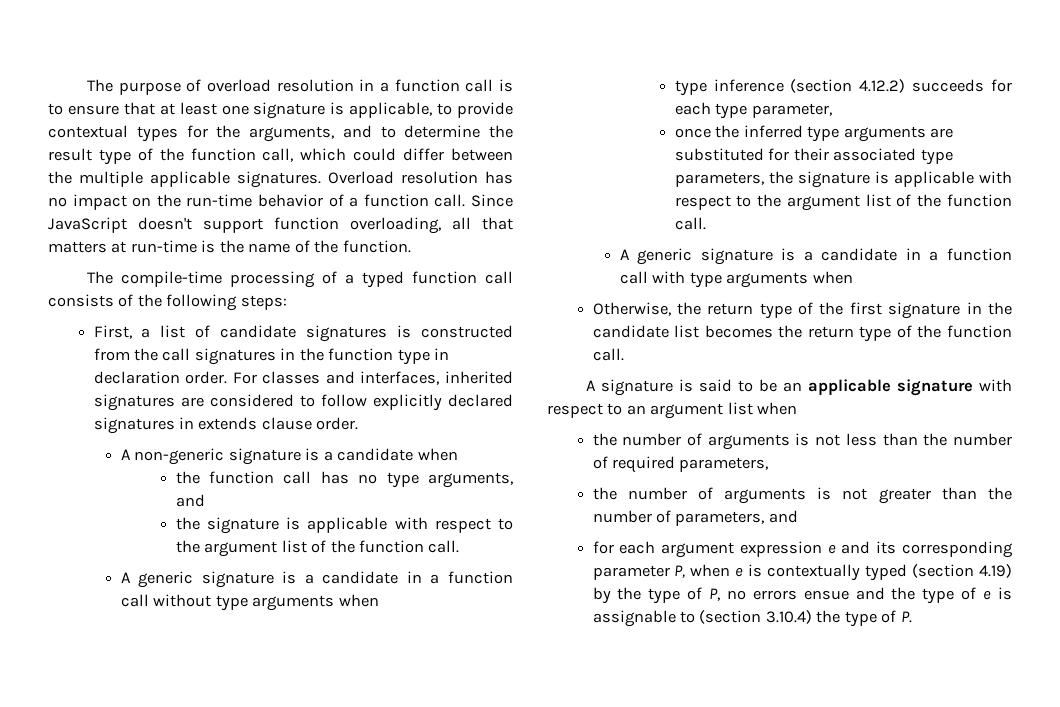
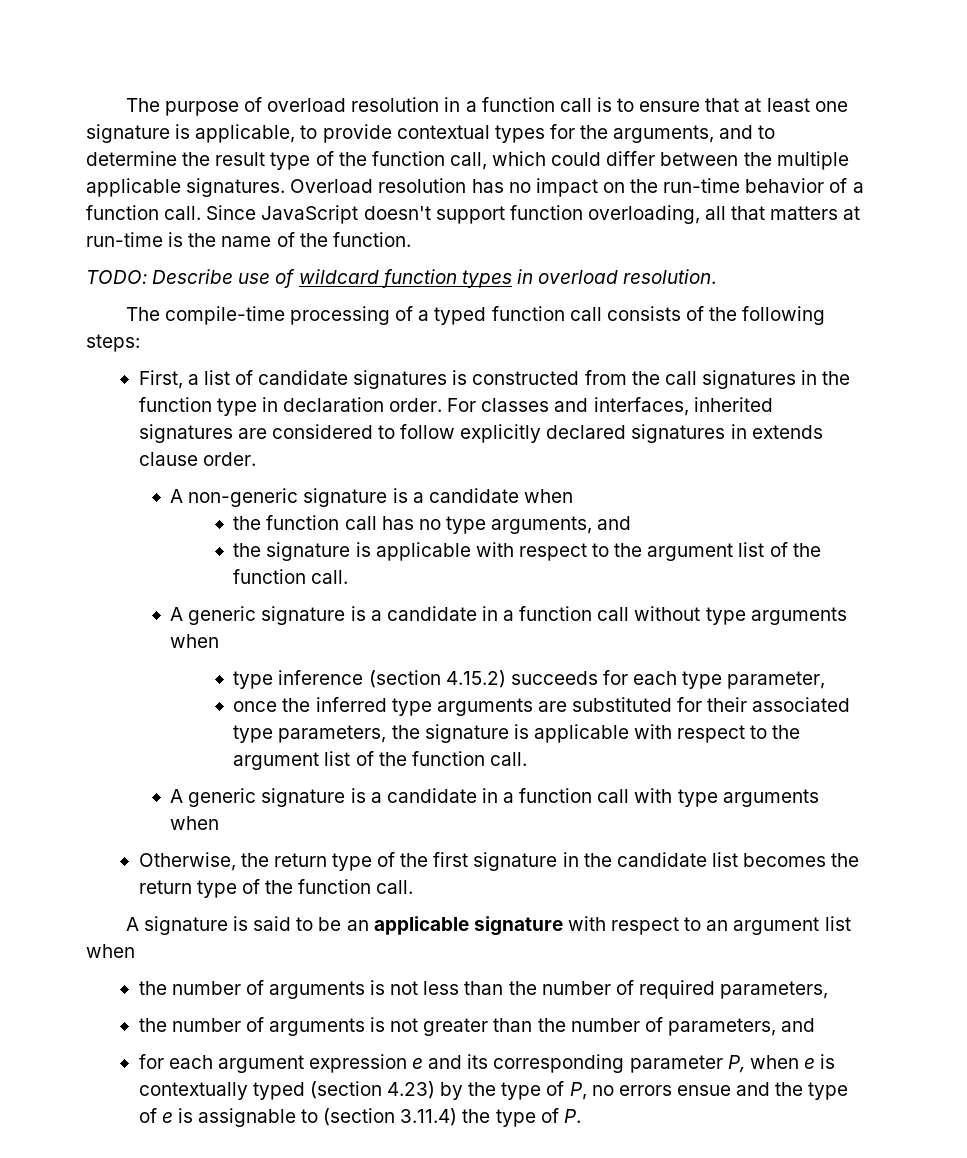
+ TODO: Describe use of wildcard function types in overload resolution.
- type inference (section 4.12.2) succeeds for each type parameter,
+ type inference (section 4.15.2) succeeds for each type parameter,
- for each argument expression e and its corresponding parameter P, when e is contextually typed (section 4.19) by the type of P, no errors ensue and the type of e is assignable to (section 3.10.4) the type of P.
+ for each argument expression e and its corresponding parameter P, when e is contextually typed (section 4.23) by the type of P, no errors ensue and the type of e is assignable to (section 3.11.4) the type of P.

